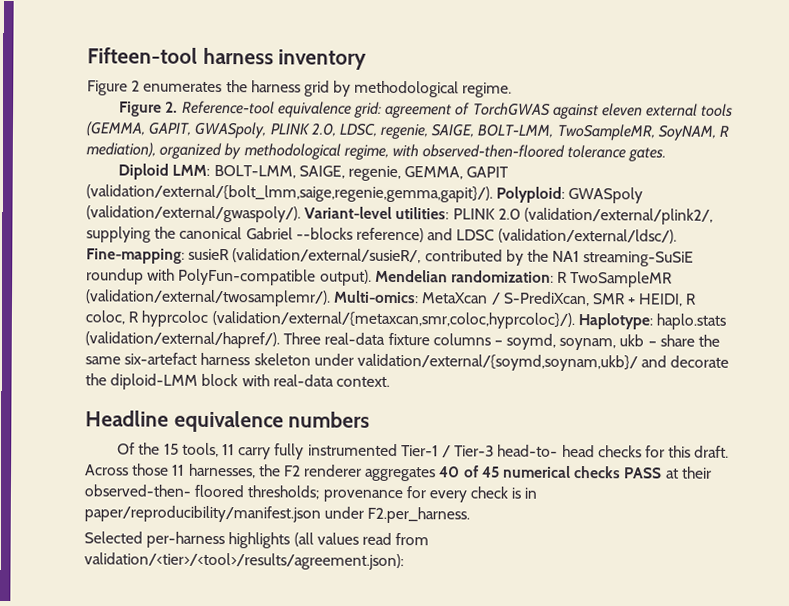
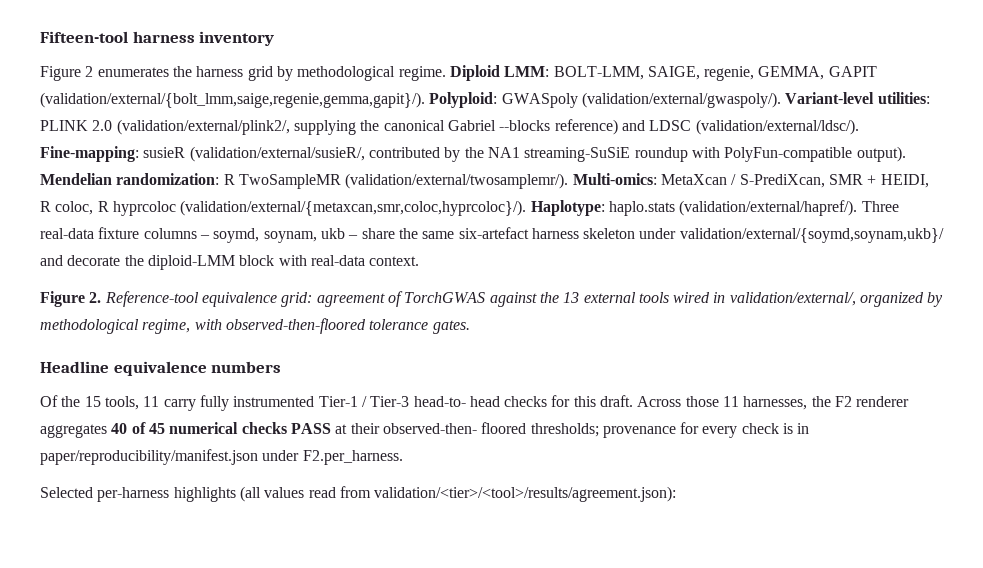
- Figure 2 enumerates the harness grid by methodological regime.
- Figure 2. Reference-tool equivalence grid: agreement of TorchGWAS against eleven external tools (GEMMA, GAPIT, GWASpoly, PLINK 2.0, LDSC, regenie, SAIGE, BOLT-LMM, TwoSampleMR, SoyNAM, R mediation), organized by methodological regime, with observed-then-floored tolerance gates.
- Diploid LMM: BOLT-LMM, SAIGE, regenie, GEMMA, GAPIT (validation/external/{bolt_lmm,saige,regenie,gemma,gapit}/).
+ Figure 2 enumerates the harness grid by methodological regime. Diploid LMM: BOLT-LMM, SAIGE, regenie, GEMMA, GAPIT (validation/external/{bolt_lmm,saige,regenie,gemma,gapit}/).
+ Figure 2. Reference-tool equivalence grid: agreement of TorchGWAS against the 13 external tools wired in validation/external/, organized by methodological regime, with observed-then-floored tolerance gates.

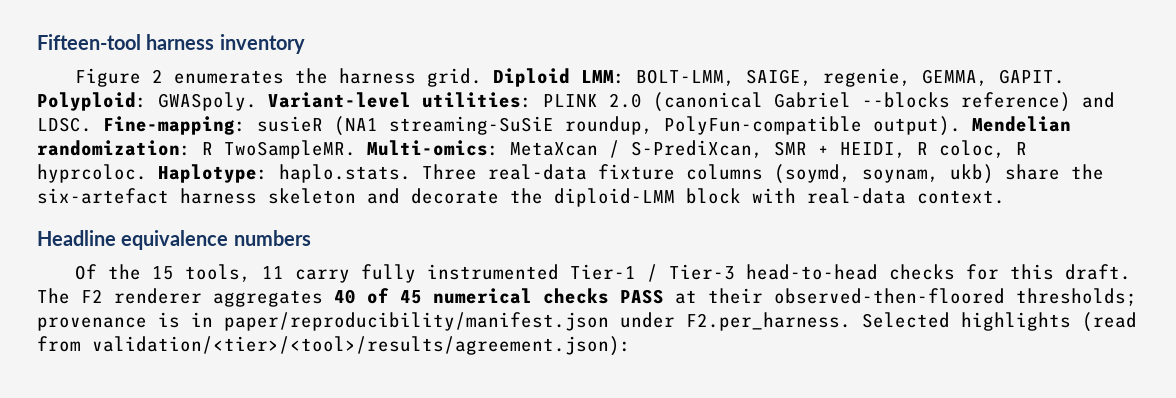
- Figure 2 enumerates the harness grid by methodological regime.
+ Figure 2 enumerates the harness grid.
- Diploid LMM: BOLT-LMM, SAIGE, regenie, GEMMA, GAPIT (validation/external/{bolt_lmm,saige,regenie,gemma,gapit}/). Polyploid: GWASpoly (validation/external/gwaspoly/). Variant-level utilities: PLINK 2.0 (validation/external/plink2/, supplying the canonical Gabriel --blocks reference) and LDSC (validation/external/ldsc/). Fine-mapping: susieR (validation/external/susieR/, contributed by the NA1 streaming-SuSiE roundup with PolyFun-compatible output).
+ Diploid LMM: BOLT-LMM, SAIGE, regenie, GEMMA, GAPIT. Polyploid: GWASpoly. Variant-level utilities: PLINK 2.0 (canonical Gabriel --blocks reference) and LDSC. Fine-mapping: susieR (NA1 streaming-SuSiE roundup, PolyFun-compatible output).
- Mendelian randomization: R TwoSampleMR (validation/external/twosamplemr/).
+ Mendelian randomization: R TwoSampleMR.
- Multi-omics: MetaXcan / S-PrediXcan, SMR + HEIDI, R coloc, R hyprcoloc (validation/external/{metaxcan,smr,coloc,hyprcoloc}/). Haplotype: haplo.stats (validation/external/hapref/). Three real-data fixture columns – soymd, soynam, ukb – share the same six-artefact harness skeleton under validation/external/{soymd,soynam,ukb}/ and decorate the diploid-LMM block with real-data context.
+ Multi-omics: MetaXcan / S-PrediXcan, SMR + HEIDI, R coloc, R hyprcoloc. Haplotype: haplo.stats. Three real-data fixture columns (soymd, soynam, ukb) share the six-artefact harness skeleton and decorate the diploid-LMM block with real-data context.
- Figure 2. Reference-tool equivalence grid: agreement of TorchGWAS against the 13 external tools wired in validation/external/, organized by methodological regime, with observed-then-floored tolerance gates.
- Of the 15 tools, 11 carry fully instrumented Tier-1 / Tier-3 head-to- head checks for this draft.
+ Of the 15 tools, 11 carry fully instrumented Tier-1 / Tier-3 head-to-head checks for this draft.
- Across those 11 harnesses, the F2 renderer aggregates 40 of 45 numerical checks PASS at their observed-then- floored thresholds; provenance for every check is in paper/reproducibility/manifest.json under F2.per_harness.
- Selected per-harness highlights (all values read from validation/<tier>/<tool>/results/agreement.json):
+ The F2 renderer aggregates 40 of 45 numerical checks PASS at their observed-then-floored thresholds; provenance is in paper/reproducibility/manifest.json under F2.per_harness. Selected highlights (read from validation/<tier>/<tool>/results/agreement.json):

